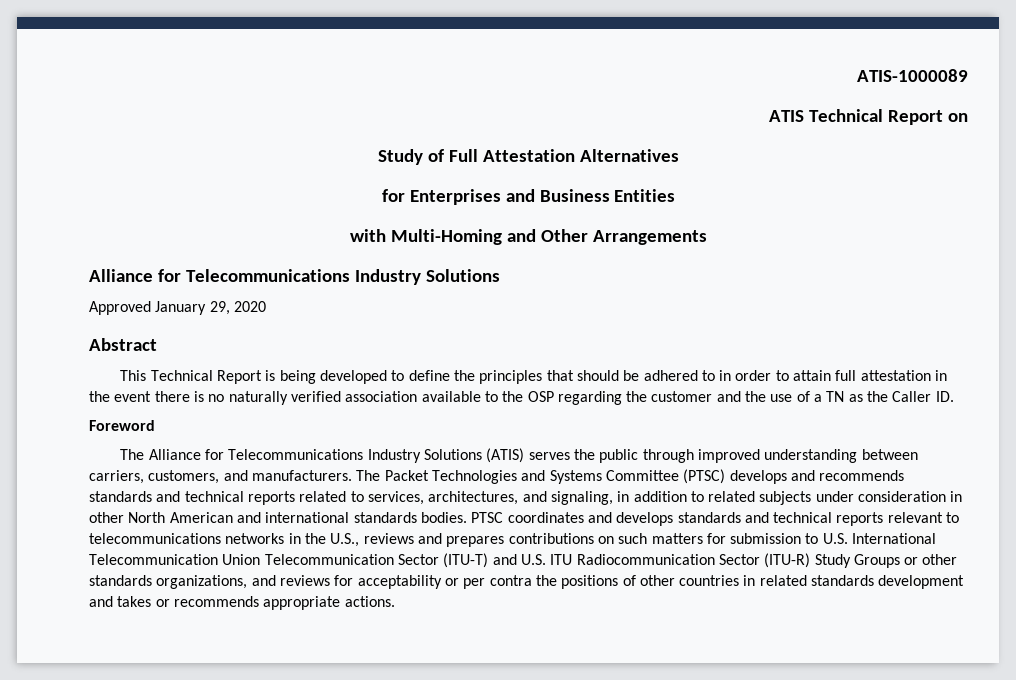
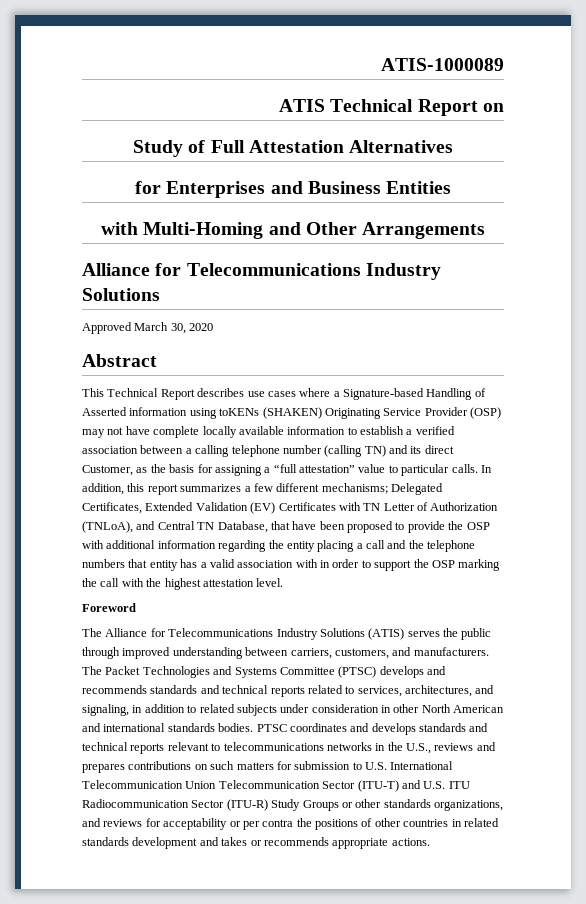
- Approved January 29, 2020
+ Approved March 30, 2020
- This Technical Report is being developed to define the principles that should be adhered to in order to attain full attestation in the event there is no naturally verified association available to the OSP regarding the customer and the use of a TN as the Caller ID.
+ This Technical Report describes use cases where a Signature-based Handling of Asserted information using toKENs (SHAKEN) Originating Service Provider (OSP) may not have complete locally available information to establish a verified association between a calling telephone number (calling TN) and its direct Customer, as the basis for assigning a “full attestation” value to particular calls. In addition, this report summarizes a few different mechanisms; Delegated Certificates, Extended Validation (EV) Certificates with TN Letter of Authorization (TNLoA), and Central TN Database, that have been proposed to provide the OSP with additional information regarding the entity placing a call and the telephone numbers that entity has a valid association with in order to support the OSP marking the call with the highest attestation level.

